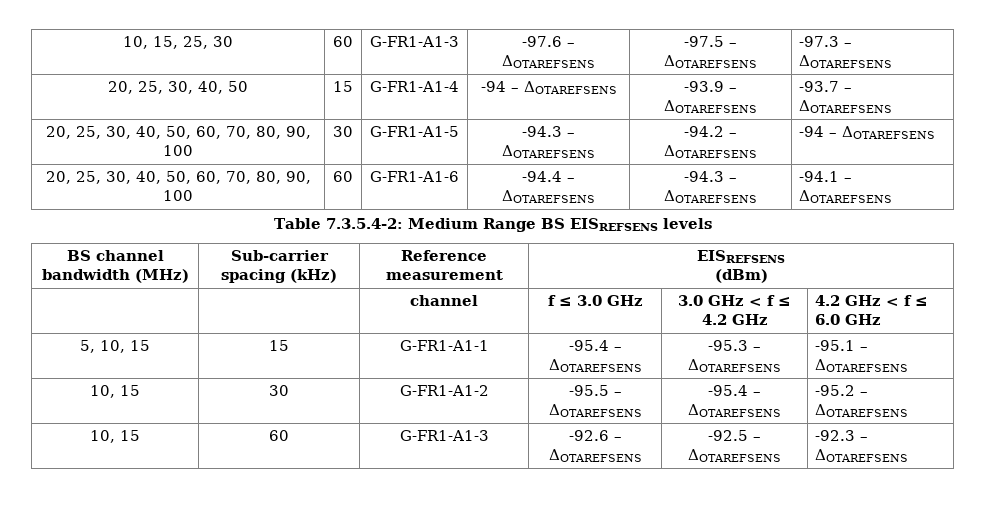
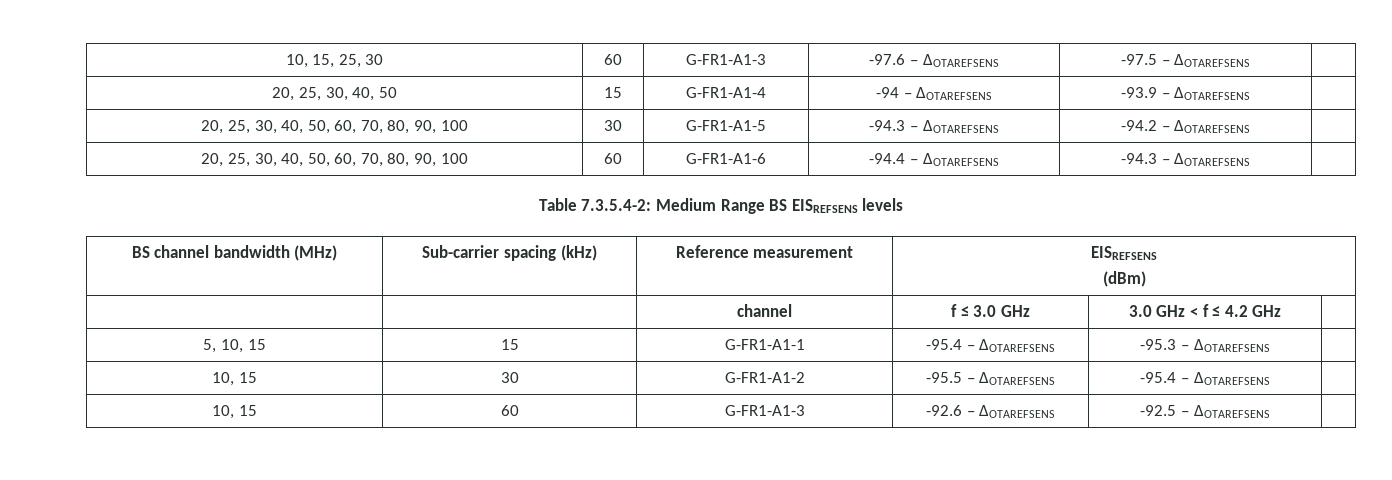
- 10, 15, 25, 30 | 60 | G-FR1-A1-3 | -97.6 – ΔOTAREFSENS | -97.5 – ΔOTAREFSENS | -97.3 – ΔOTAREFSENS
+ 10, 15, 25, 30 | 60 | G-FR1-A1-3 | -97.6 – ΔOTAREFSENS | -97.5 – ΔOTAREFSENS |
- 20, 25, 30, 40, 50 | 15 | G-FR1-A1-4 | -94 – ΔOTAREFSENS | -93.9 – ΔOTAREFSENS | -93.7 – ΔOTAREFSENS
+ 20, 25, 30, 40, 50 | 15 | G-FR1-A1-4 | -94 – ΔOTAREFSENS | -93.9 – ΔOTAREFSENS |
- 20, 25, 30, 40, 50, 60, 70, 80, 90, 100 | 30 | G-FR1-A1-5 | -94.3 – ΔOTAREFSENS | -94.2 – ΔOTAREFSENS | -94 – ΔOTAREFSENS
+ 20, 25, 30, 40, 50, 60, 70, 80, 90, 100 | 30 | G-FR1-A1-5 | -94.3 – ΔOTAREFSENS | -94.2 – ΔOTAREFSENS |
- 20, 25, 30, 40, 50, 60, 70, 80, 90, 100 | 60 | G-FR1-A1-6 | -94.4 – ΔOTAREFSENS | -94.3 – ΔOTAREFSENS | -94.1 – ΔOTAREFSENS
+ 20, 25, 30, 40, 50, 60, 70, 80, 90, 100 | 60 | G-FR1-A1-6 | -94.4 – ΔOTAREFSENS | -94.3 – ΔOTAREFSENS |
- | | channel | f ≤ 3.0 GHz | 3.0 GHz < f ≤ 4.2 GHz | 4.2 GHz < f ≤ 6.0 GHz
+ | | channel | f ≤ 3.0 GHz | 3.0 GHz < f ≤ 4.2 GHz |
- 5, 10, 15 | 15 | G-FR1-A1-1 | -95.4 – ΔOTAREFSENS | -95.3 – ΔOTAREFSENS | -95.1 – ΔOTAREFSENS
+ 5, 10, 15 | 15 | G-FR1-A1-1 | -95.4 – ΔOTAREFSENS | -95.3 – ΔOTAREFSENS |
- 10, 15 | 30 | G-FR1-A1-2 | -95.5 – ΔOTAREFSENS | -95.4 – ΔOTAREFSENS | -95.2 – ΔOTAREFSENS
+ 10, 15 | 30 | G-FR1-A1-2 | -95.5 – ΔOTAREFSENS | -95.4 – ΔOTAREFSENS |
- 10, 15 | 60 | G-FR1-A1-3 | -92.6 – ΔOTAREFSENS | -92.5 – ΔOTAREFSENS | -92.3 – ΔOTAREFSENS
+ 10, 15 | 60 | G-FR1-A1-3 | -92.6 – ΔOTAREFSENS | -92.5 – ΔOTAREFSENS |

